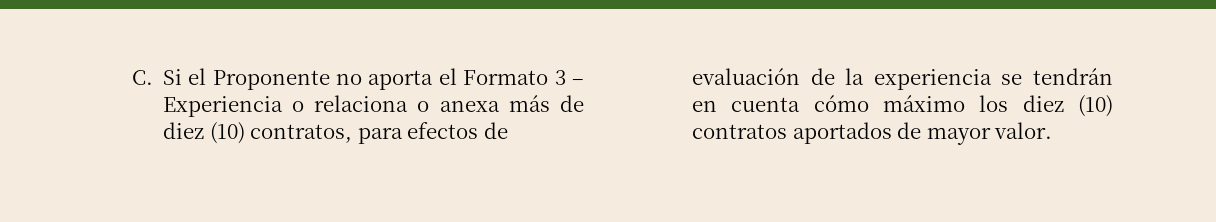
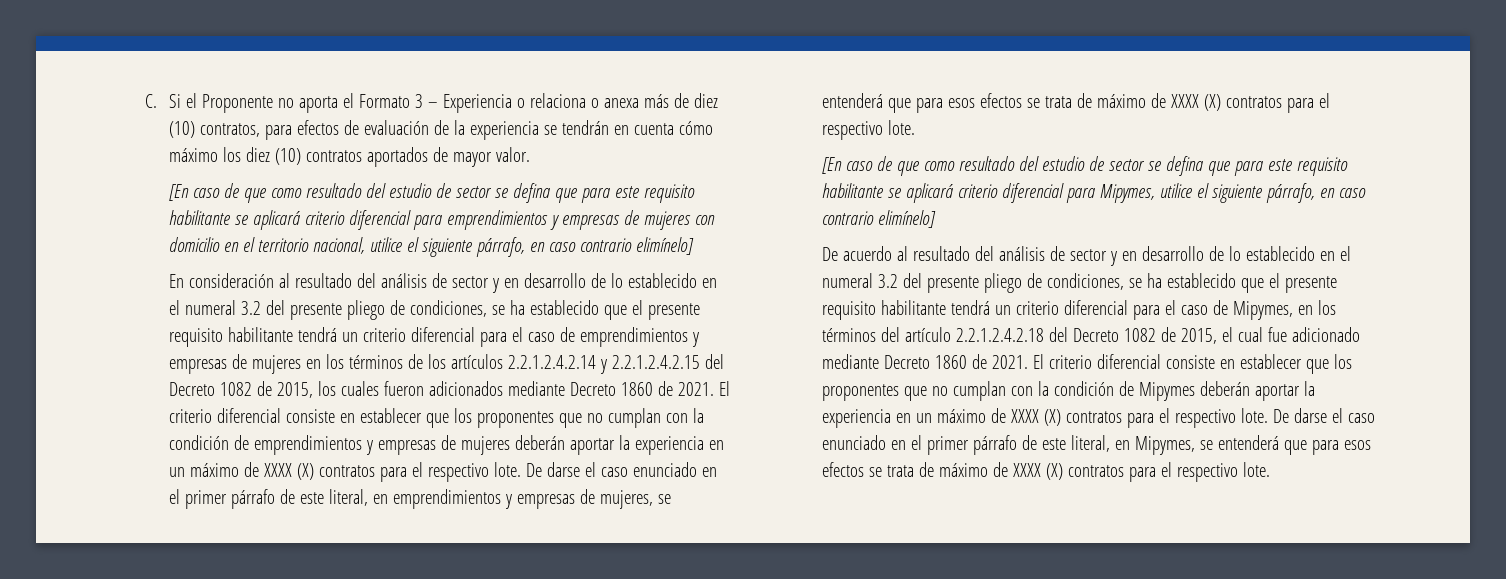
+ [En caso de que como resultado del estudio de sector se defina que para este requisito habilitante se aplicará criterio diferencial para emprendimientos y empresas de mujeres con domicilio en el territorio nacional, utilice el siguiente párrafo, en caso contrario elimínelo]
+ En consideración al resultado del análisis de sector y en desarrollo de lo establecido en el numeral 3.2 del presente pliego de condiciones, se ha establecido que el presente requisito habilitante tendrá un criterio diferencial para el caso de emprendimientos y empresas de mujeres en los términos de los artículos 2.2.1.2.4.2.14 y 2.2.1.2.4.2.15 del Decreto 1082 de 2015, los cuales fueron adicionados mediante Decreto 1860 de 2021. El criterio diferencial consiste en establecer que los proponentes que no cumplan con la condición de emprendimientos y empresas de mujeres deberán aportar la experiencia en un máximo de XXXX (X) contratos para el respectivo lote. De darse el caso enunciado en el primer párrafo de este literal, en emprendimientos y empresas de mujeres, se entenderá que para esos efectos se trata de máximo de XXXX (X) contratos para el respectivo lote.
+ [En caso de que como resultado del estudio de sector se defina que para este requisito habilitante se aplicará criterio diferencial para Mipymes, utilice el siguiente párrafo, en caso contrario elimínelo]
+ De acuerdo al resultado del análisis de sector y en desarrollo de lo establecido en el numeral 3.2 del presente pliego de condiciones, se ha establecido que el presente requisito habilitante tendrá un criterio diferencial para el caso de Mipymes, en los términos del artículo 2.2.1.2.4.2.18 del Decreto 1082 de 2015, el cual fue adicionado mediante Decreto 1860 de 2021. El criterio diferencial consiste en establecer que los proponentes que no cumplan con la condición de Mipymes deberán aportar la experiencia en un máximo de XXXX (X) contratos para el respectivo lote. De darse el caso enunciado en el primer párrafo de este literal, en Mipymes, se entenderá que para esos efectos se trata de máximo de XXXX (X) contratos para el respectivo lote.

